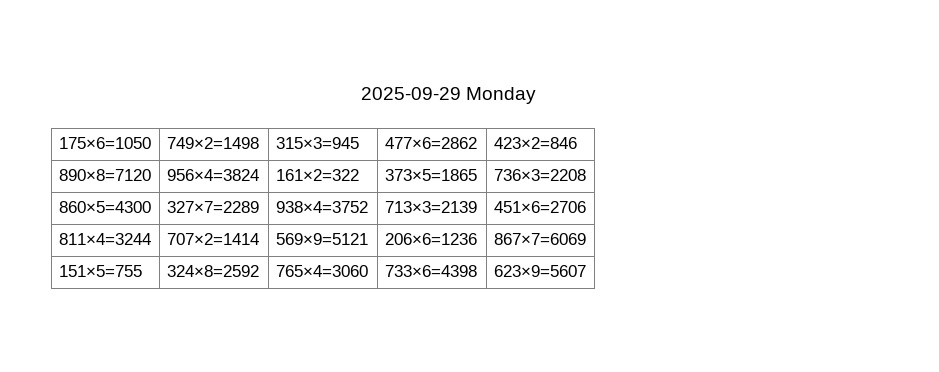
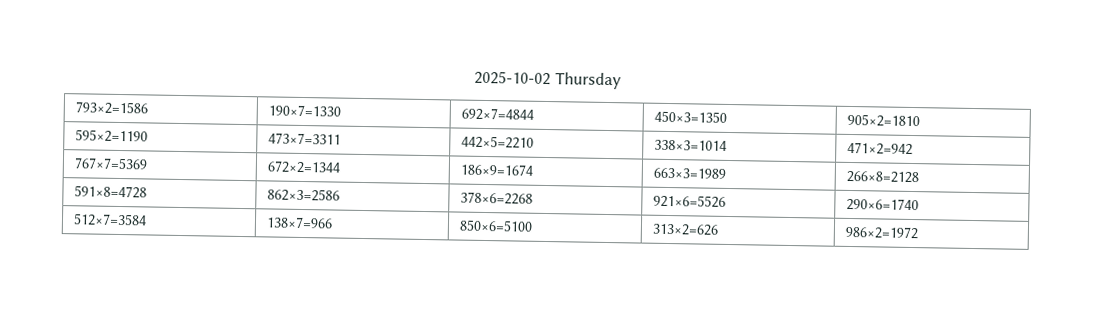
- 2025-09-29 Monday
- 175×6=1050 | 749×2=1498 | 315×3=945 | 477×6=2862 | 423×2=846
- 890×8=7120 | 956×4=3824 | 161×2=322 | 373×5=1865 | 736×3=2208
- 860×5=4300 | 327×7=2289 | 938×4=3752 | 713×3=2139 | 451×6=2706
- 811×4=3244 | 707×2=1414 | 569×9=5121 | 206×6=1236 | 867×7=6069
- 151×5=755 | 324×8=2592 | 765×4=3060 | 733×6=4398 | 623×9=5607
+ 2025-10-02 Thursday
+ 793×2=1586 | 190×7=1330 | 692×7=4844 | 450×3=1350 | 905×2=1810
+ 595×2=1190 | 473×7=3311 | 442×5=2210 | 338×3=1014 | 471×2=942
+ 767×7=5369 | 672×2=1344 | 186×9=1674 | 663×3=1989 | 266×8=2128
+ 591×8=4728 | 862×3=2586 | 378×6=2268 | 921×6=5526 | 290×6=1740
+ 512×7=3584 | 138×7=966 | 850×6=5100 | 313×2=626 | 986×2=1972

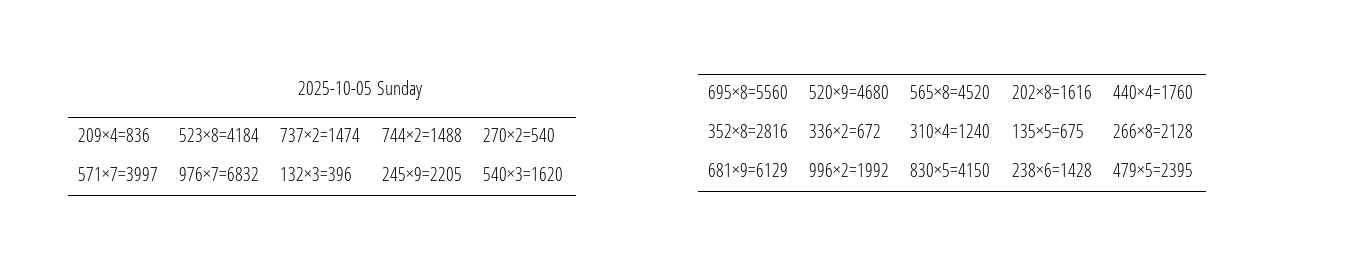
- 2025-10-02 Thursday
- 793×2=1586 | 190×7=1330 | 692×7=4844 | 450×3=1350 | 905×2=1810
- 595×2=1190 | 473×7=3311 | 442×5=2210 | 338×3=1014 | 471×2=942
- 767×7=5369 | 672×2=1344 | 186×9=1674 | 663×3=1989 | 266×8=2128
- 591×8=4728 | 862×3=2586 | 378×6=2268 | 921×6=5526 | 290×6=1740
- 512×7=3584 | 138×7=966 | 850×6=5100 | 313×2=626 | 986×2=1972
+ 2025-10-05 Sunday
+ 209×4=836 | 523×8=4184 | 737×2=1474 | 744×2=1488 | 270×2=540
+ 571×7=3997 | 976×7=6832 | 132×3=396 | 245×9=2205 | 540×3=1620
+ 695×8=5560 | 520×9=4680 | 565×8=4520 | 202×8=1616 | 440×4=1760
+ 352×8=2816 | 336×2=672 | 310×4=1240 | 135×5=675 | 266×8=2128
+ 681×9=6129 | 996×2=1992 | 830×5=4150 | 238×6=1428 | 479×5=2395

